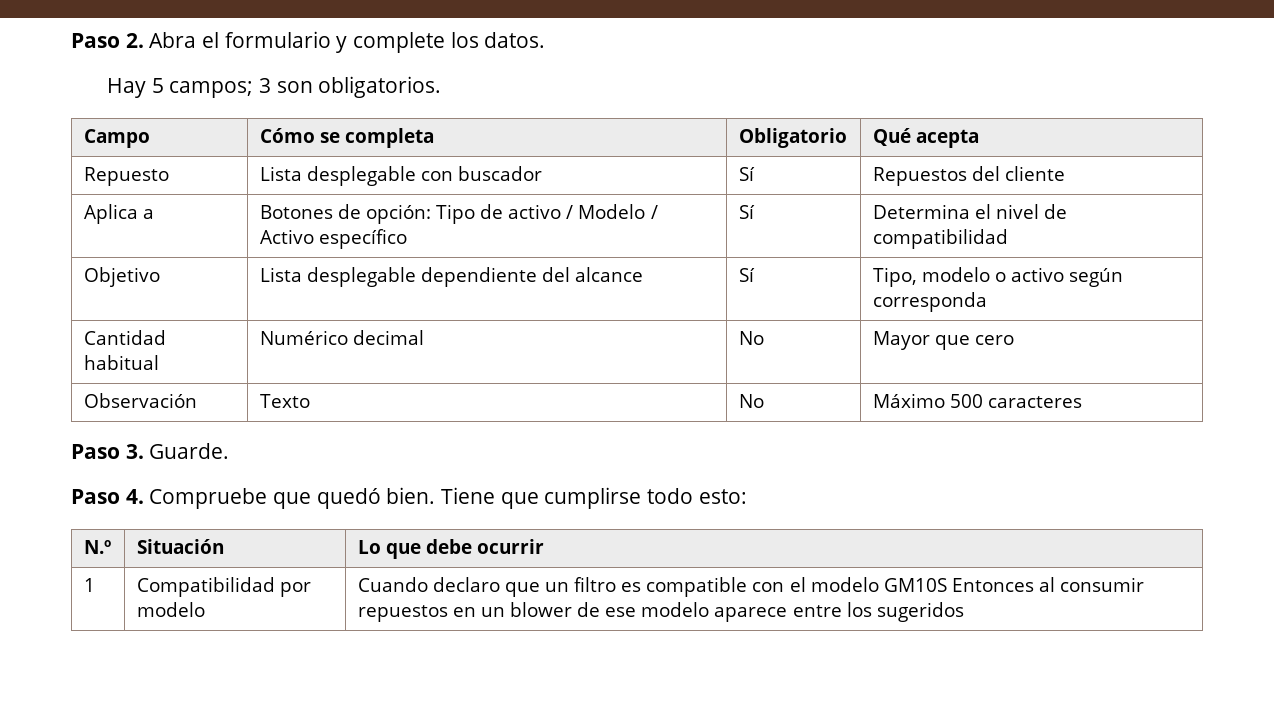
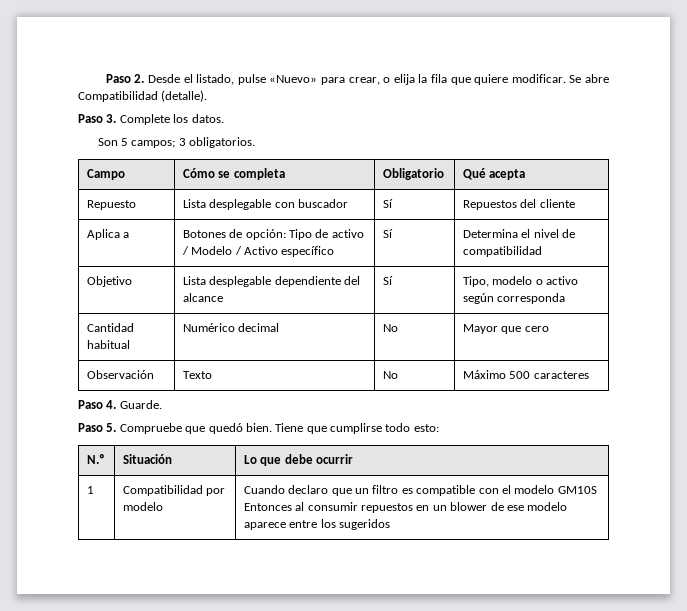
- Paso 2. Abra el formulario y complete los datos.
+ Paso 2. Desde el listado, pulse «Nuevo» para crear, o elija la fila que quiere modificar. Se abre Compatibilidad (detalle).
+ Paso 3. Complete los datos.
- Hay 5 campos; 3 son obligatorios.
+ Son 5 campos; 3 obligatorios.
- Paso 3. Guarde.
+ Paso 4. Guarde.
- Paso 4. Compruebe que quedó bien.
+ Paso 5. Compruebe que quedó bien.

